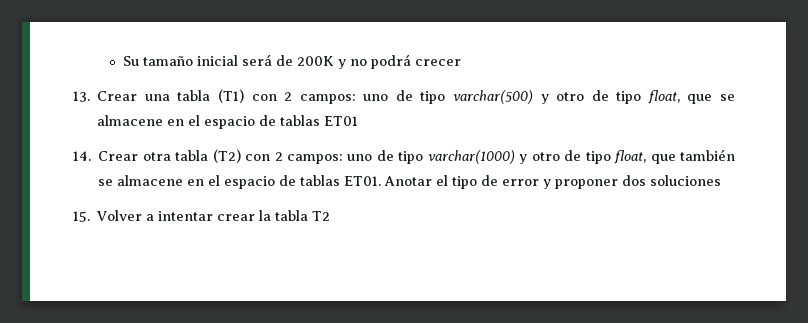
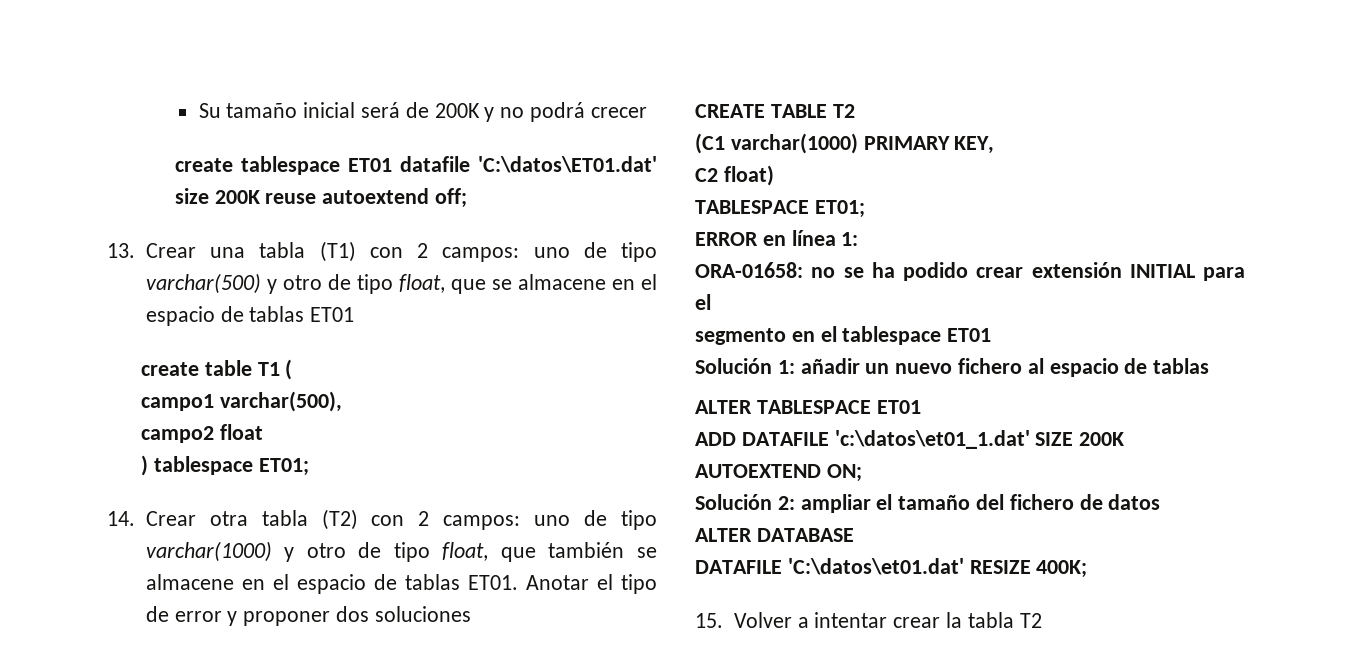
+ create tablespace ET01 datafile 'C:\datos\ET01.dat' size 200K reuse autoextend off;
+ create table T1 (
+ campo1 varchar(500),
+ campo2 float
+ ) tablespace ET01;
+ CREATE TABLE T2
+ (C1 varchar(1000) PRIMARY KEY,
+ C2 float)
+ TABLESPACE ET01;
+ ERROR en línea 1:
+ ORA-01658: no se ha podido crear extensión INITIAL para el
+ segmento en el tablespace ET01
+ Solución 1: añadir un nuevo fichero al espacio de tablas
+ ALTER TABLESPACE ET01
+ ADD DATAFILE 'c:\datos\et01_1.dat' SIZE 200K AUTOEXTEND ON;
+ Solución 2: ampliar el tamaño del fichero de datos
+ ALTER DATABASE
+ DATAFILE 'C:\datos\et01.dat' RESIZE 400K;

